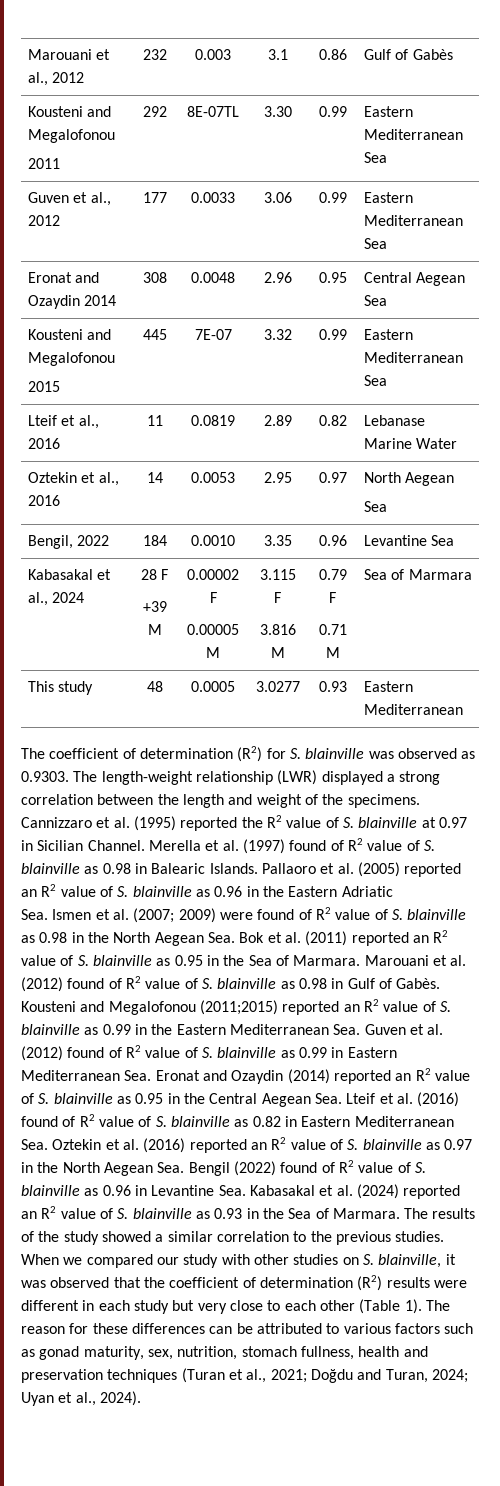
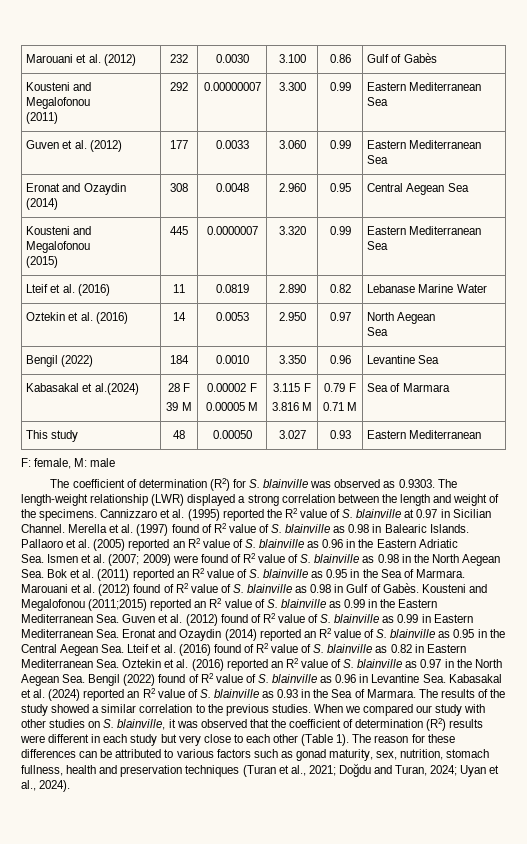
- Marouani et al., 2012 | 232 | 0.003 | 3.1 | 0.86 | Gulf of Gabès
+ Marouani et al. (2012) | 232 | 0.0030 | 3.100 | 0.86 | Gulf of Gabès
  Kousteni and Megalofonou
- 2011 | 292 | 8E-07TL | 3.30 | 0.99 | Eastern Mediterranean Sea
+ (2011) | 292 | 0.00000007 | 3.300 | 0.99 | Eastern Mediterranean Sea
- Guven et al., 2012 | 177 | 0.0033 | 3.06 | 0.99 | Eastern Mediterranean Sea
+ Guven et al. (2012) | 177 | 0.0033 | 3.060 | 0.99 | Eastern Mediterranean Sea
- Eronat and Ozaydin 2014 | 308 | 0.0048 | 2.96 | 0.95 | Central Aegean Sea
+ Eronat and Ozaydin (2014) | 308 | 0.0048 | 2.960 | 0.95 | Central Aegean Sea
  Kousteni and Megalofonou
- 2015 | 445 | 7E-07 | 3.32 | 0.99 | Eastern Mediterranean Sea
+ (2015) | 445 | 0.0000007 | 3.320 | 0.99 | Eastern Mediterranean Sea
- Lteif et al., 2016 | 11 | 0.0819 | 2.89 | 0.82 | Lebanase Marine Water
+ Lteif et al. (2016) | 11 | 0.0819 | 2.890 | 0.82 | Lebanase Marine Water
- Oztekin et al., 2016 | 14 | 0.0053 | 2.95 | 0.97 | North Aegean
+ Oztekin et al. (2016) | 14 | 0.0053 | 2.950 | 0.97 | North Aegean
- Bengil, 2022 | 184 | 0.0010 | 3.35 | 0.96 | Levantine Sea
+ Bengil (2022) | 184 | 0.0010 | 3.350 | 0.96 | Levantine Sea
- Kabasakal et al., 2024 | 28 F
- +39 M | 0.00002 F
+ Kabasakal et al.(2024) | 28 F
+ 39 M | 0.00002 F
- This study | 48 | 0.0005 | 3.0277 | 0.93 | Eastern Mediterranean
+ This study | 48 | 0.00050 | 3.027 | 0.93 | Eastern Mediterranean
+ F: female, M: male

